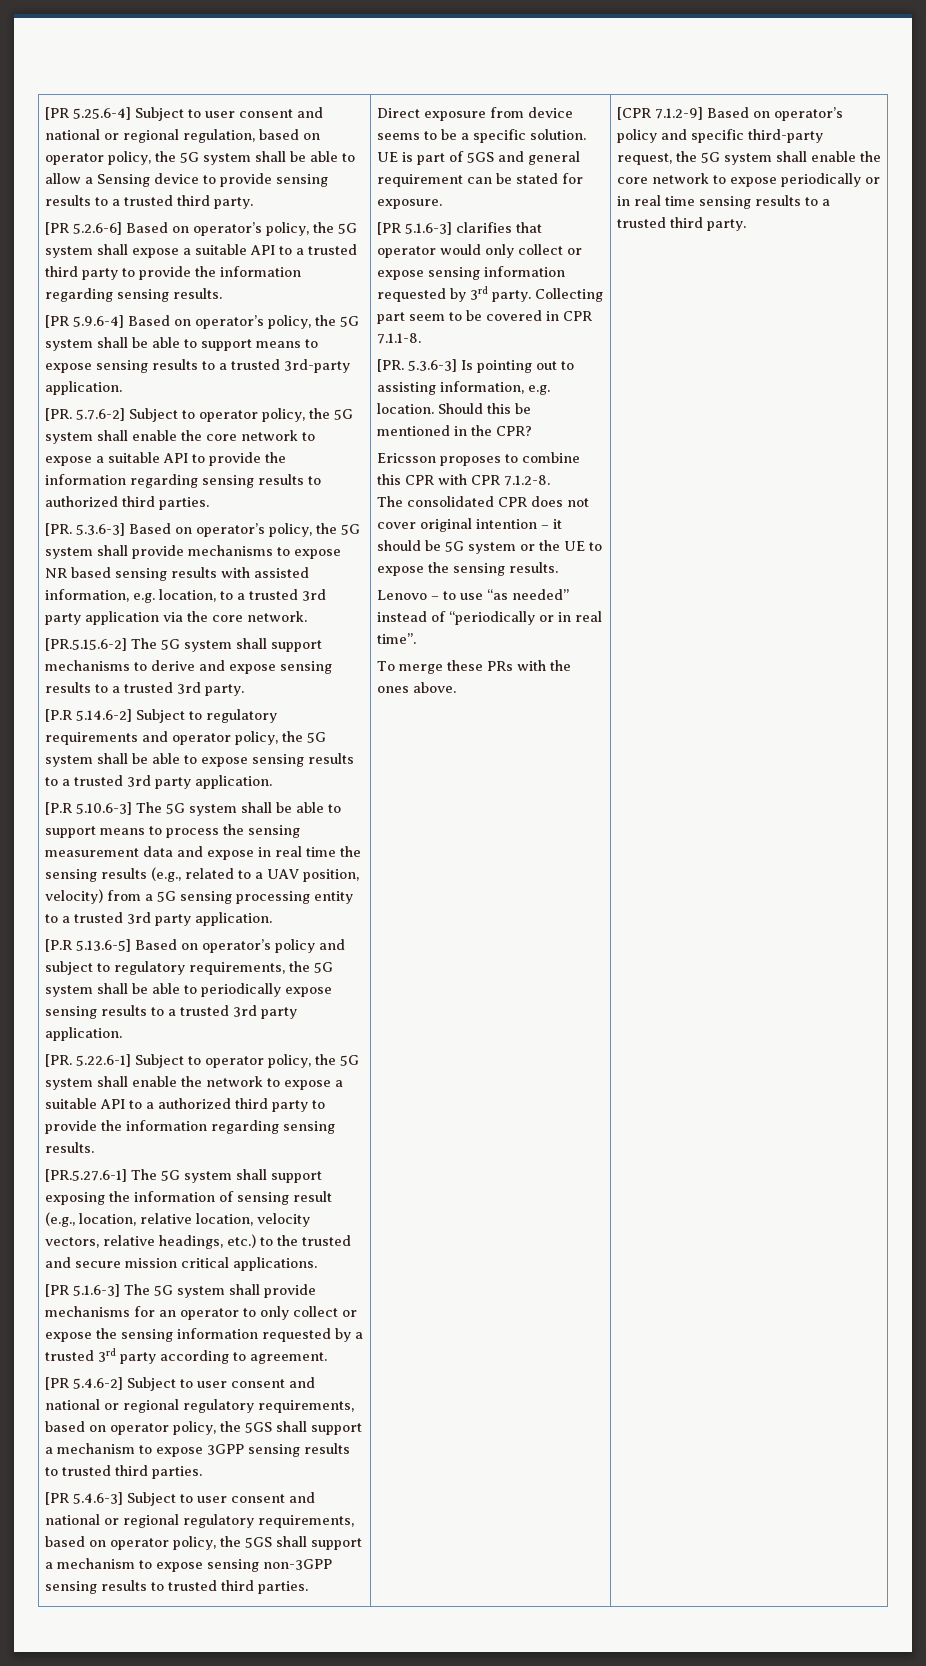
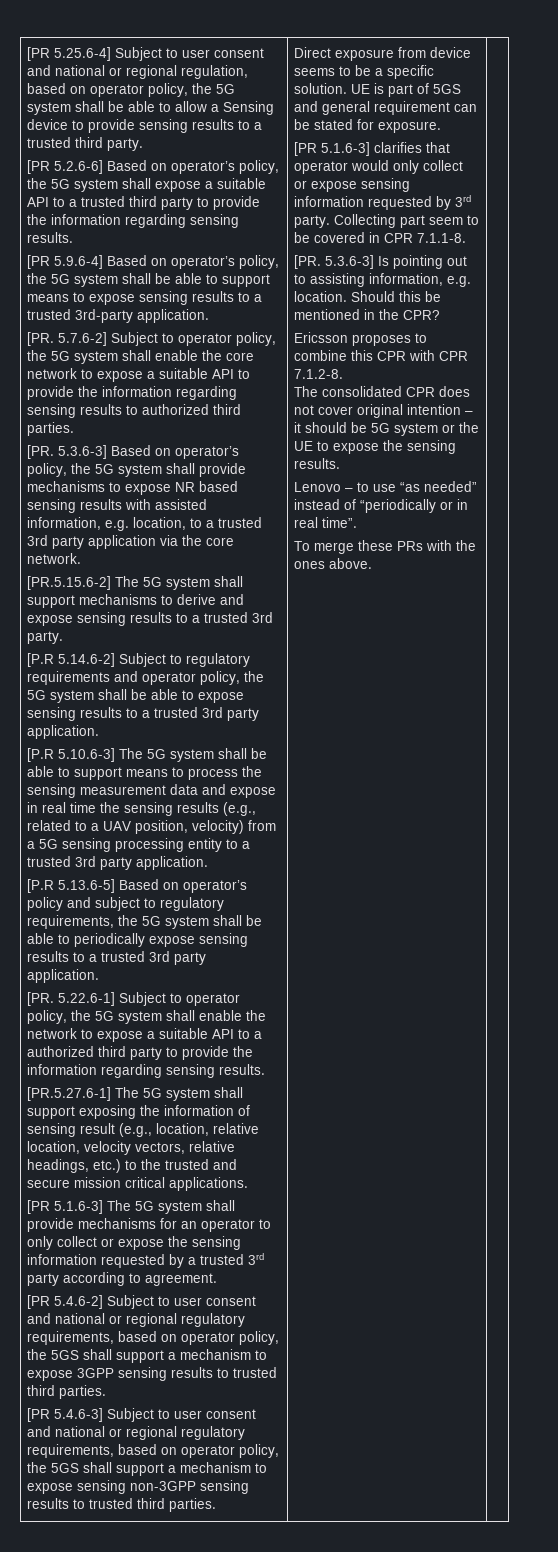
- [CPR 7.1.2-9] Based on operator’s policy and specific third-party request, the 5G system shall enable the core network to expose periodically or in real time sensing results to a trusted third party.

